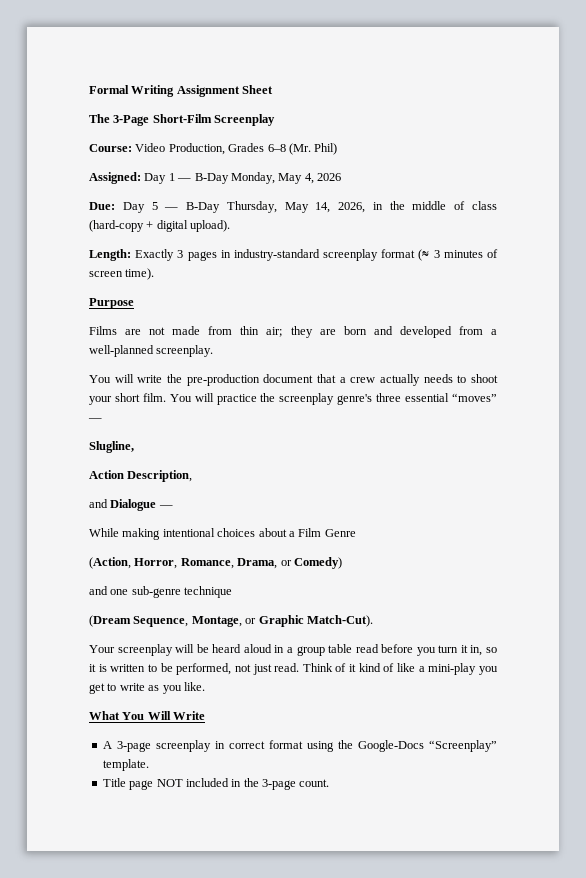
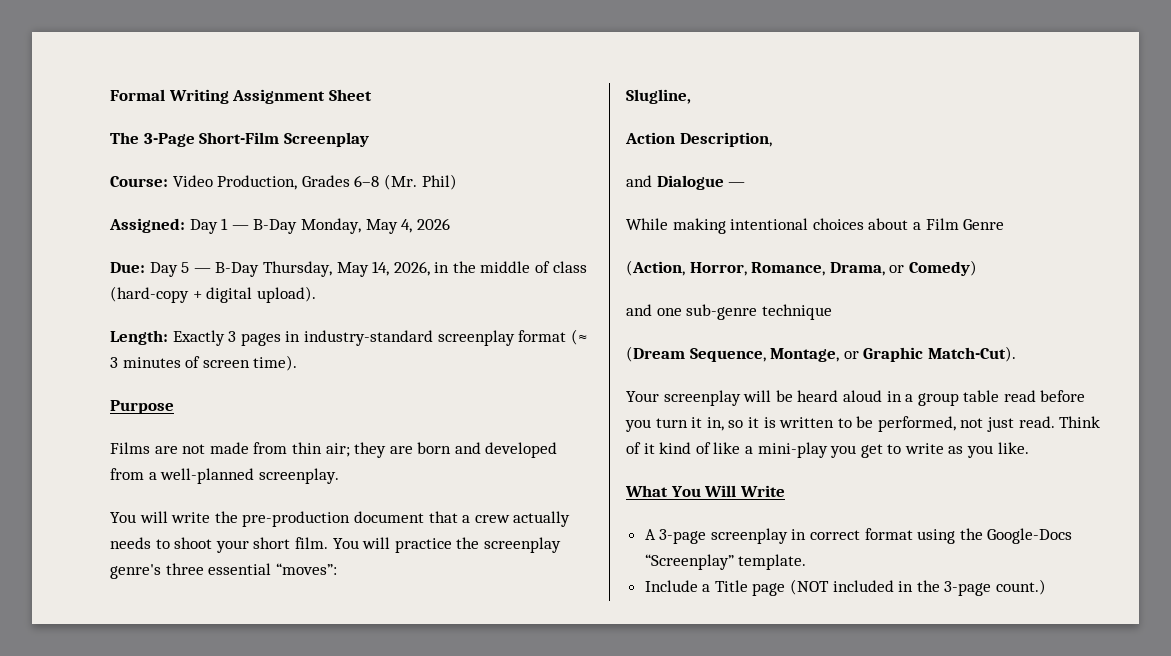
- You will practice the screenplay genre's three essential “moves” —
+ You will practice the screenplay genre's three essential “moves”:
- Title page NOT included in the 3-page count.
+ Include a Title page (NOT included in the 3-page count.)

